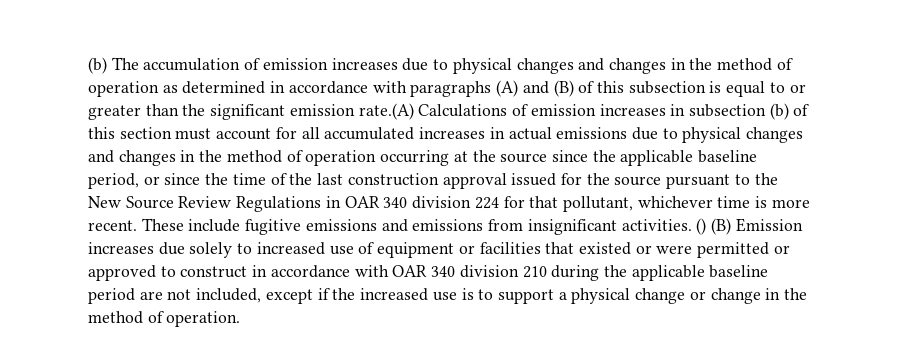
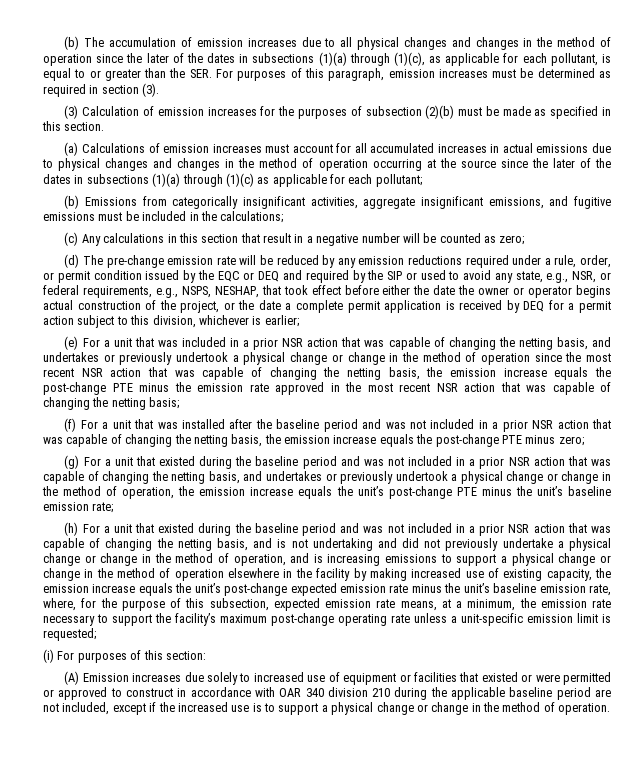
- (b) The accumulation of emission increases due to physical changes and changes in the method of operation as determined in accordance with paragraphs (A) and (B) of this subsection is equal to or greater than the significant emission rate.(A) Calculations of emission increases in subsection (b) of this section must account for all accumulated increases in actual emissions due to physical changes and changes in the method of operation occurring at the source since the applicable baseline period, or since the time of the last construction approval issued for the source pursuant to the New Source Review Regulations in OAR 340 division 224 for that pollutant, whichever time is more recent. These include fugitive emissions and emissions from insignificant activities. () (B) Emission increases due solely to increased use of equipment or facilities that existed or were permitted or approved to construct in accordance with OAR 340 division 210 during the applicable baseline period are not included, except if the increased use is to support a physical change or change in the method of operation.
+ (b) The accumulation of emission increases due to all physical changes and changes in the method of operation since the later of the dates in subsections (1)(a) through (1)(c), as applicable for each pollutant, is equal to or greater than the SER. For purposes of this paragraph, emission increases must be determined as required in section (3).
+ (3) Calculation of emission increases for the purposes of subsection (2)(b) must be made as specified in this section.
+ (a) Calculations of emission increases must account for all accumulated increases in actual emissions due to physical changes and changes in the method of operation occurring at the source since the later of the dates in subsections (1)(a) through (1)(c) as applicable for each pollutant;
+ (b) Emissions from categorically insignificant activities, aggregate insignificant emissions, and fugitive emissions must be included in the calculations;
+ (c) Any calculations in this section that result in a negative number will be counted as zero;
+ (d) The pre-change emission rate will be reduced by any emission reductions required under a rule, order, or permit condition issued by the EQC or DEQ and required by the SIP or used to avoid any state, e.g., NSR, or federal requirements, e.g., NSPS, NESHAP, that took effect before either the date the owner or operator begins actual construction of the project, or the date a complete permit application is received by DEQ for a permit action subject to this division, whichever is earlier;
+ (e) For a unit that was included in a prior NSR action that was capable of changing the netting basis, and undertakes or previously undertook a physical change or change in the method of operation since the most recent NSR action that was capable of changing the netting basis, the emission increase equals the post-change PTE minus the emission rate approved in the most recent NSR action that was capable of changing the netting basis;
+ (f) For a unit that was installed after the baseline period and was not included in a prior NSR action that was capable of changing the netting basis, the emission increase equals the post-change PTE minus zero;
+ (g) For a unit that existed during the baseline period and was not included in a prior NSR action that was capable of changing the netting basis, and undertakes or previously undertook a physical change or change in the method of operation, the emission increase equals the unit’s post-change PTE minus the unit’s baseline emission rate;
+ (h) For a unit that existed during the baseline period and was not included in a prior NSR action that was capable of changing the netting basis, and is not undertaking and did not previously undertake a physical change or change in the method of operation, and is increasing emissions to support a physical change or change in the method of operation elsewhere in the facility by making increased use of existing capacity, the emission increase equals the unit’s post-change expected emission rate minus the unit’s baseline emission rate, where, for the purpose of this subsection, expected emission rate means, at a minimum, the emission rate necessary to support the facility’s maximum post-change operating rate unless a unit-specific emission limit is requested;
+ (i) For purposes of this section:
+ (A) Emission increases due solely to increased use of equipment or facilities that existed or were permitted or approved to construct in accordance with OAR 340 division 210 during the applicable baseline period are not included, except if the increased use is to support a physical change or change in the method of operation.

